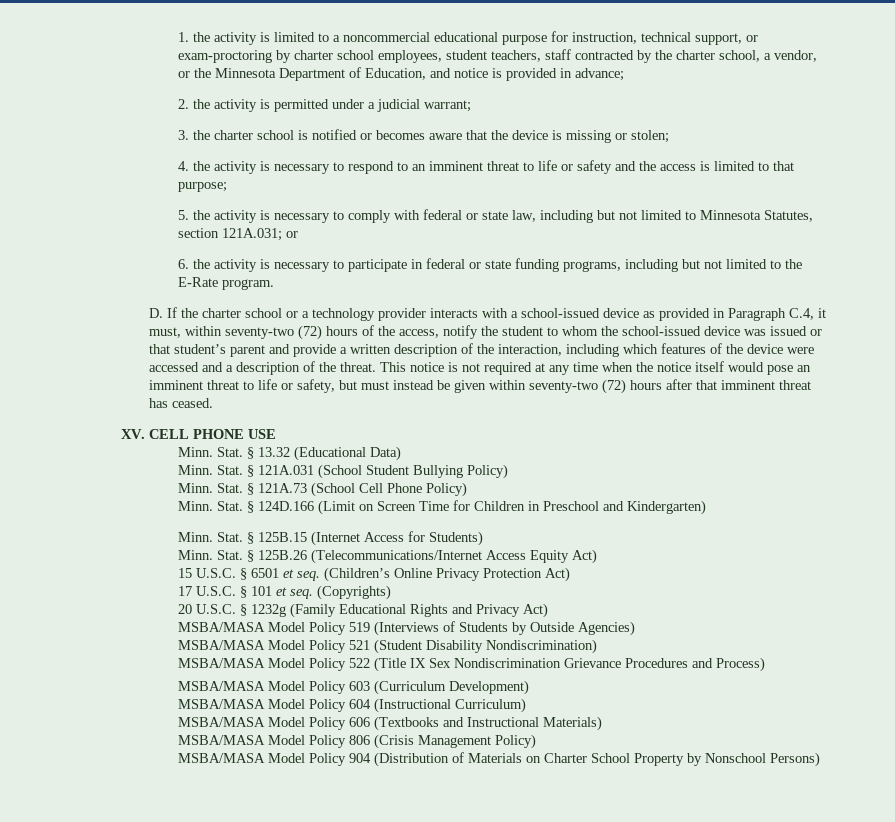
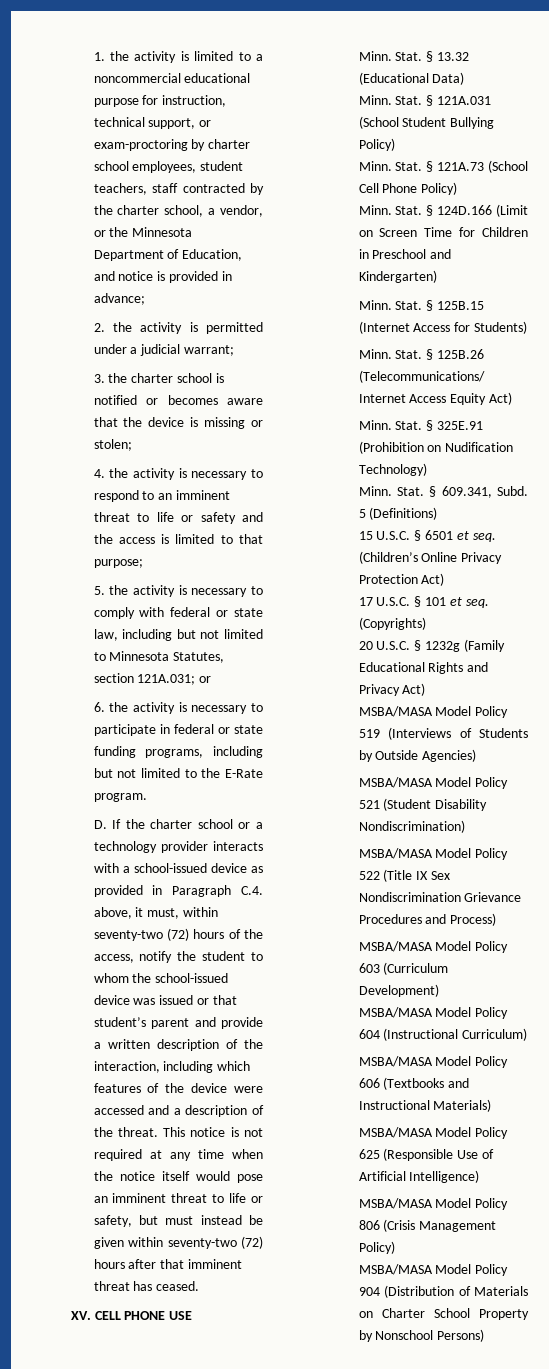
- D. If the charter school or a technology provider interacts with a school-issued device as provided in Paragraph C.4, it must, within seventy-two (72) hours of the access, notify the student to whom the school-issued device was issued or that student’s parent and provide a written description of the interaction, including which features of the device were accessed and a description of the threat.
+ D. If the charter school or a technology provider interacts with a school-issued device as provided in Paragraph C.4. above, it must, within seventy-two (72) hours of the access, notify the student to whom the school-issued device was issued or that student’s parent and provide a written description of the interaction, including which features of the device were accessed and a description of the threat.
+ Minn. Stat. § 325E.91 (Prohibition on Nudification Technology)
+ Minn. Stat. § 609.341, Subd. 5 (Definitions)
+ MSBA/MASA Model Policy 625 (Responsible Use of Artificial Intelligence)

